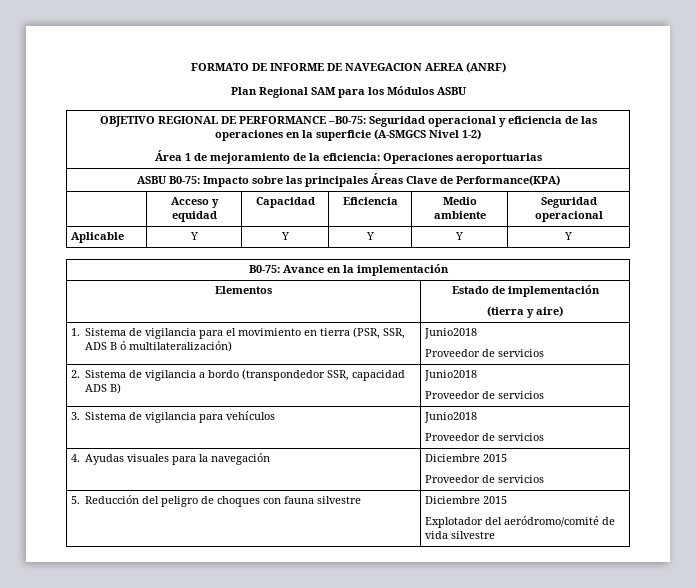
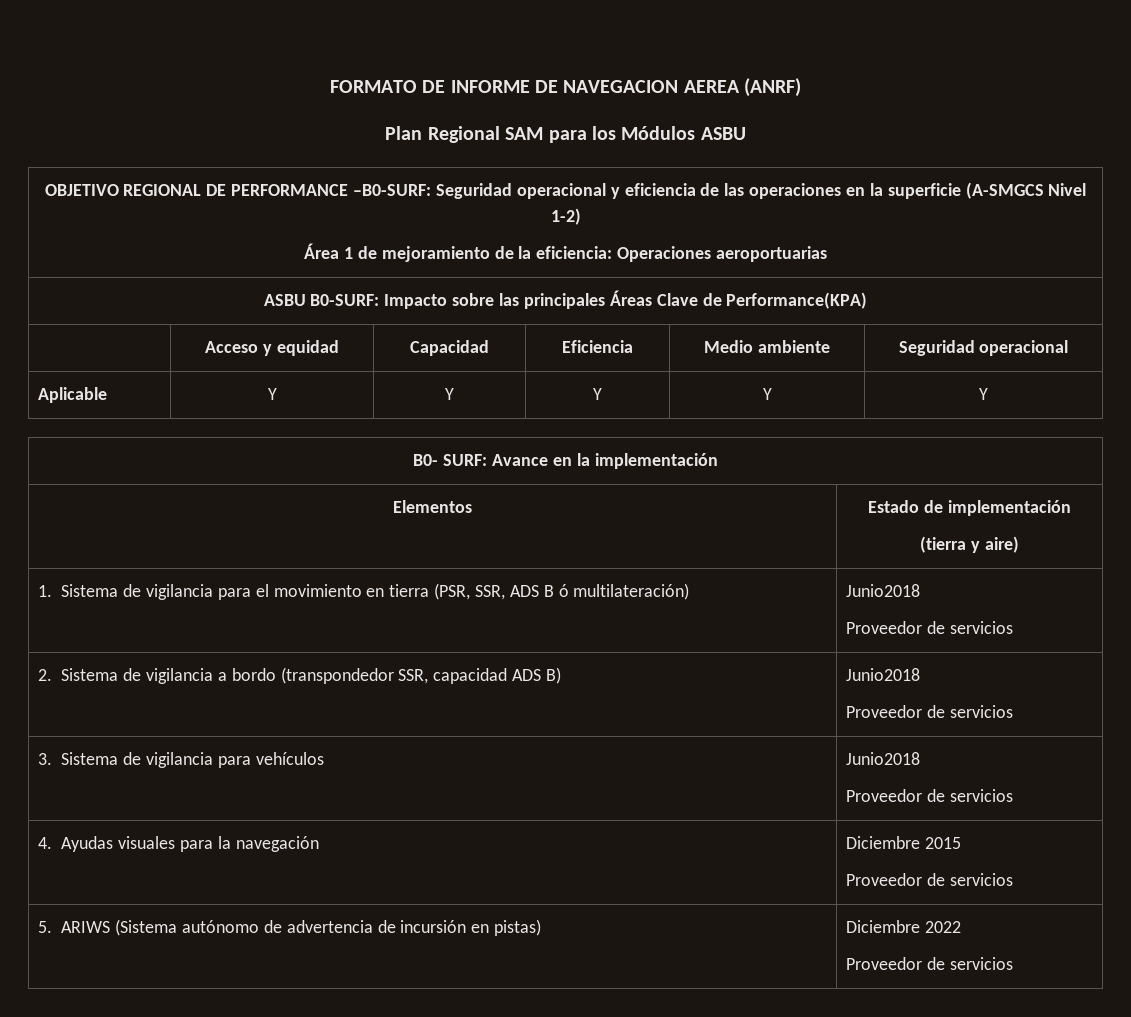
- OBJETIVO REGIONAL DE PERFORMANCE –B0-75: Seguridad operacional y eficiencia de las operaciones en la superficie (A-SMGCS Nivel 1-2)
+ OBJETIVO REGIONAL DE PERFORMANCE –B0-SURF: Seguridad operacional y eficiencia de las operaciones en la superficie (A-SMGCS Nivel 1-2)
- ASBU B0-75: Impacto sobre las principales Áreas Clave de Performance(KPA)
+ ASBU B0-SURF: Impacto sobre las principales Áreas Clave de Performance(KPA)
- B0-75: Avance en la implementación
+ B0- SURF: Avance en la implementación
- 1. Sistema de vigilancia para el movimiento en tierra (PSR, SSR, ADS B ó multilateralización) | Junio2018
+ 1. Sistema de vigilancia para el movimiento en tierra (PSR, SSR, ADS B ó multilateración) | Junio2018
- 5. Reducción del peligro de choques con fauna silvestre | Diciembre 2015
- Explotador del aeródromo/comité de vida silvestre
+ 5. ARIWS (Sistema autónomo de advertencia de incursión en pistas) | Diciembre 2022
+ Proveedor de servicios

